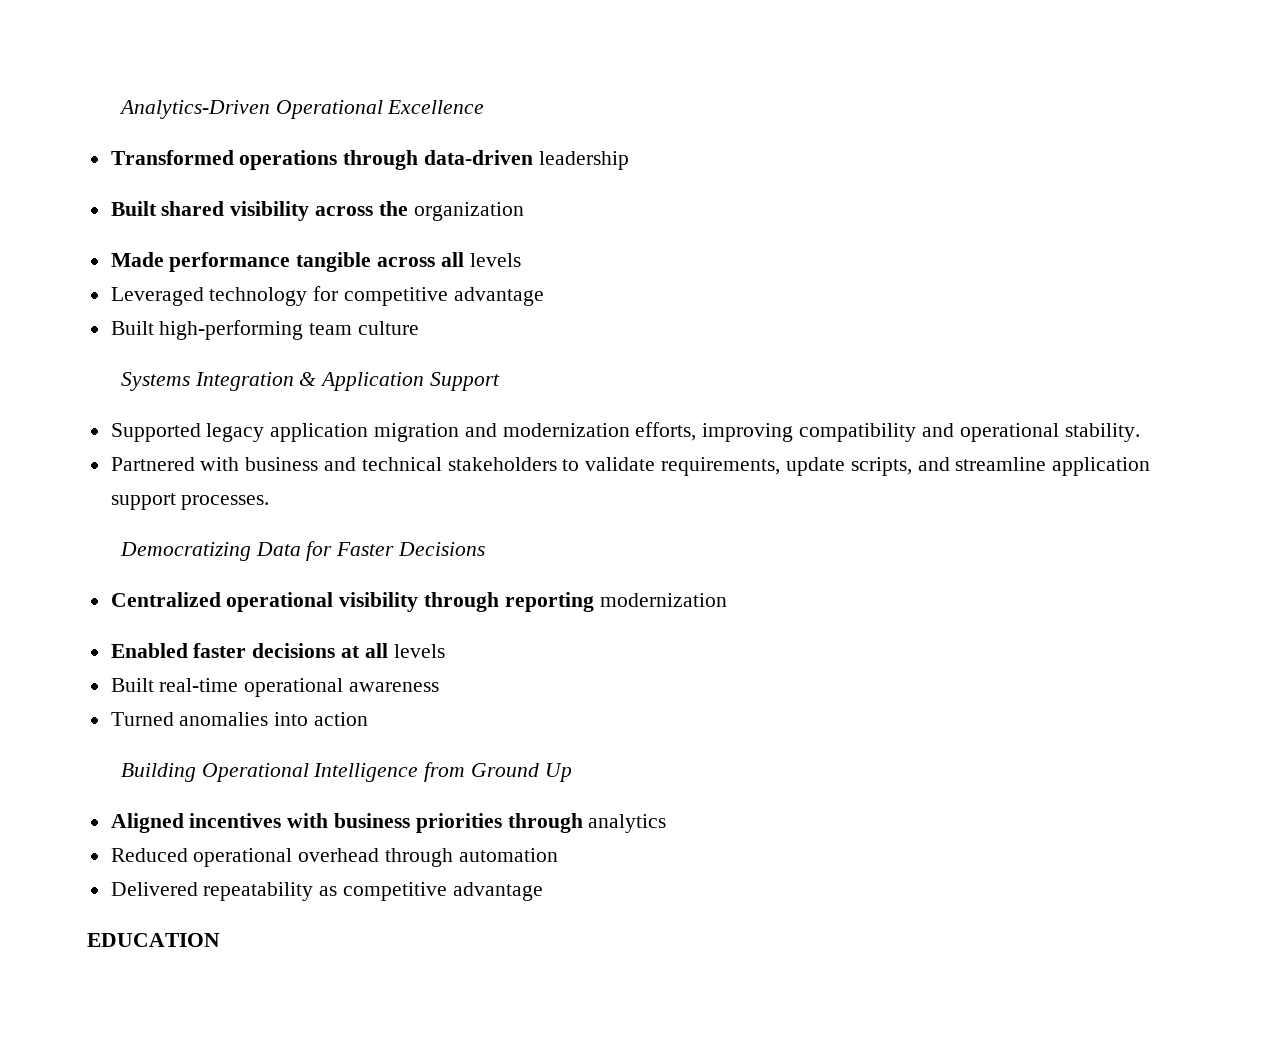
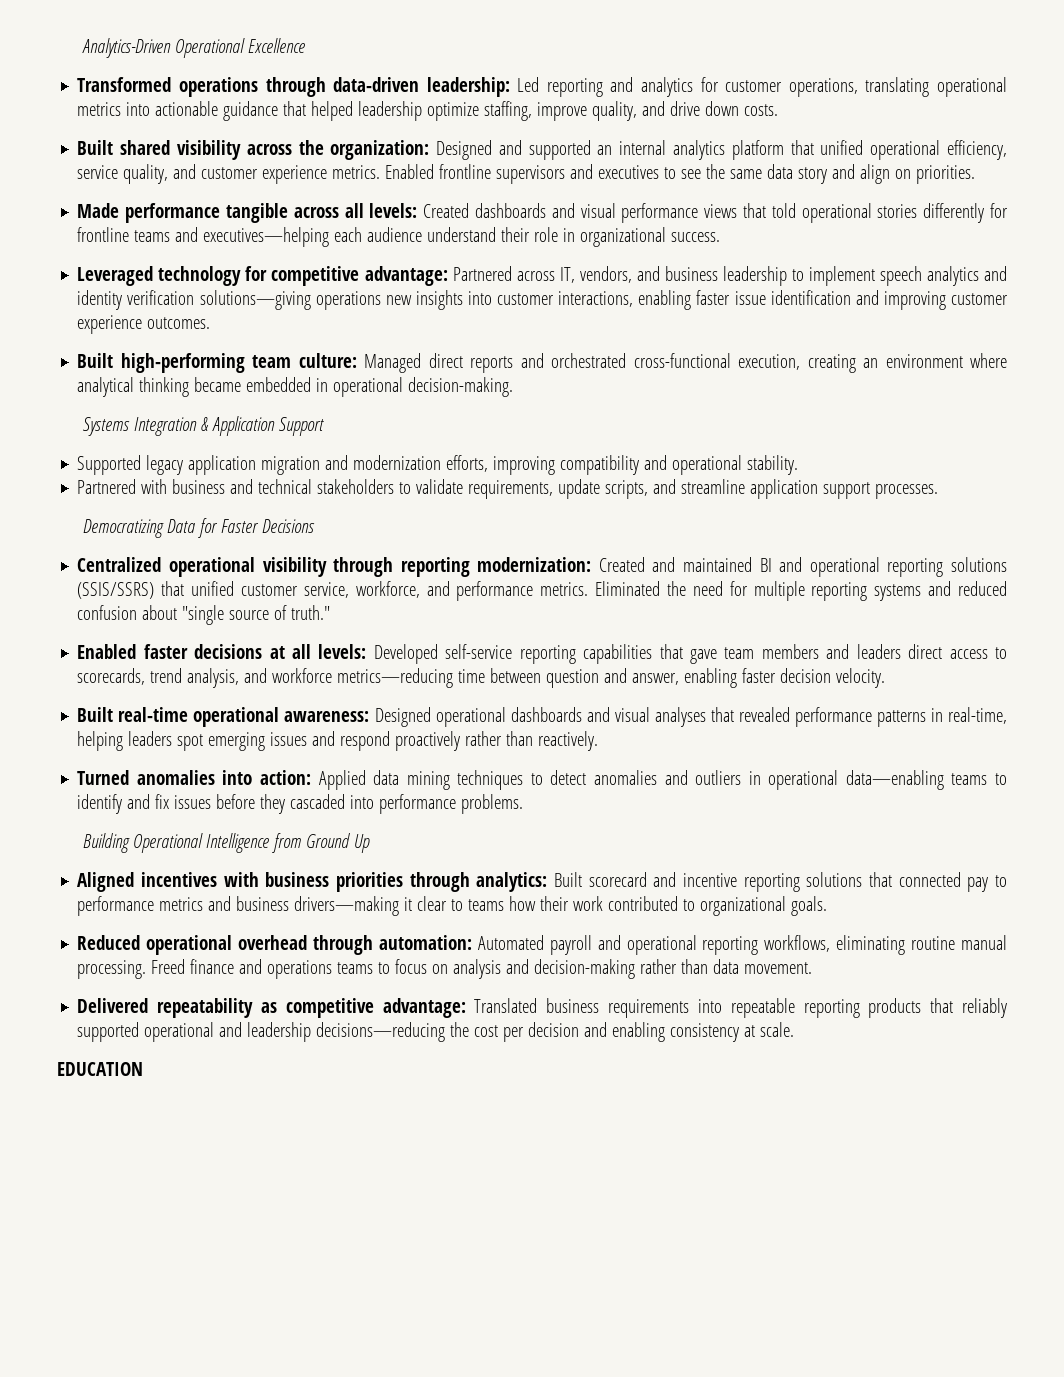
- Transformed operations through data-driven leadership
+ Transformed operations through data-driven leadership: Led reporting and analytics for customer operations, translating operational metrics into actionable guidance that helped leadership optimize staffing, improve quality, and drive down costs.
- Built shared visibility across the organization
+ Built shared visibility across the organization: Designed and supported an internal analytics platform that unified operational efficiency, service quality, and customer experience metrics. Enabled frontline supervisors and executives to see the same data story and align on priorities.
- Made performance tangible across all levels
- Leveraged technology for competitive advantage
- Built high-performing team culture
+ Made performance tangible across all levels: Created dashboards and visual performance views that told operational stories differently for frontline teams and executives—helping each audience understand their role in organizational success.
+ Leveraged technology for competitive advantage: Partnered across IT, vendors, and business leadership to implement speech analytics and identity verification solutions—giving operations new insights into customer interactions, enabling faster issue identification and improving customer experience outcomes.
+ Built high-performing team culture: Managed direct reports and orchestrated cross-functional execution, creating an environment where analytical thinking became embedded in operational decision-making.
- Centralized operational visibility through reporting modernization
+ Centralized operational visibility through reporting modernization: Created and maintained BI and operational reporting solutions (SSIS/SSRS) that unified customer service, workforce, and performance metrics. Eliminated the need for multiple reporting systems and reduced confusion about "single source of truth."
- Enabled faster decisions at all levels
- Built real-time operational awareness
- Turned anomalies into action
+ Enabled faster decisions at all levels: Developed self-service reporting capabilities that gave team members and leaders direct access to scorecards, trend analysis, and workforce metrics—reducing time between question and answer, enabling faster decision velocity.
+ Built real-time operational awareness: Designed operational dashboards and visual analyses that revealed performance patterns in real-time, helping leaders spot emerging issues and respond proactively rather than reactively.
+ Turned anomalies into action: Applied data mining techniques to detect anomalies and outliers in operational data—enabling teams to identify and fix issues before they cascaded into performance problems.
- Aligned incentives with business priorities through analytics
- Reduced operational overhead through automation
- Delivered repeatability as competitive advantage
+ Aligned incentives with business priorities through analytics: Built scorecard and incentive reporting solutions that connected pay to performance metrics and business drivers—making it clear to teams how their work contributed to organizational goals.
+ Reduced operational overhead through automation: Automated payroll and operational reporting workflows, eliminating routine manual processing. Freed finance and operations teams to focus on analysis and decision-making rather than data movement.
+ Delivered repeatability as competitive advantage: Translated business requirements into repeatable reporting products that reliably supported operational and leadership decisions—reducing the cost per decision and enabling consistency at scale.

